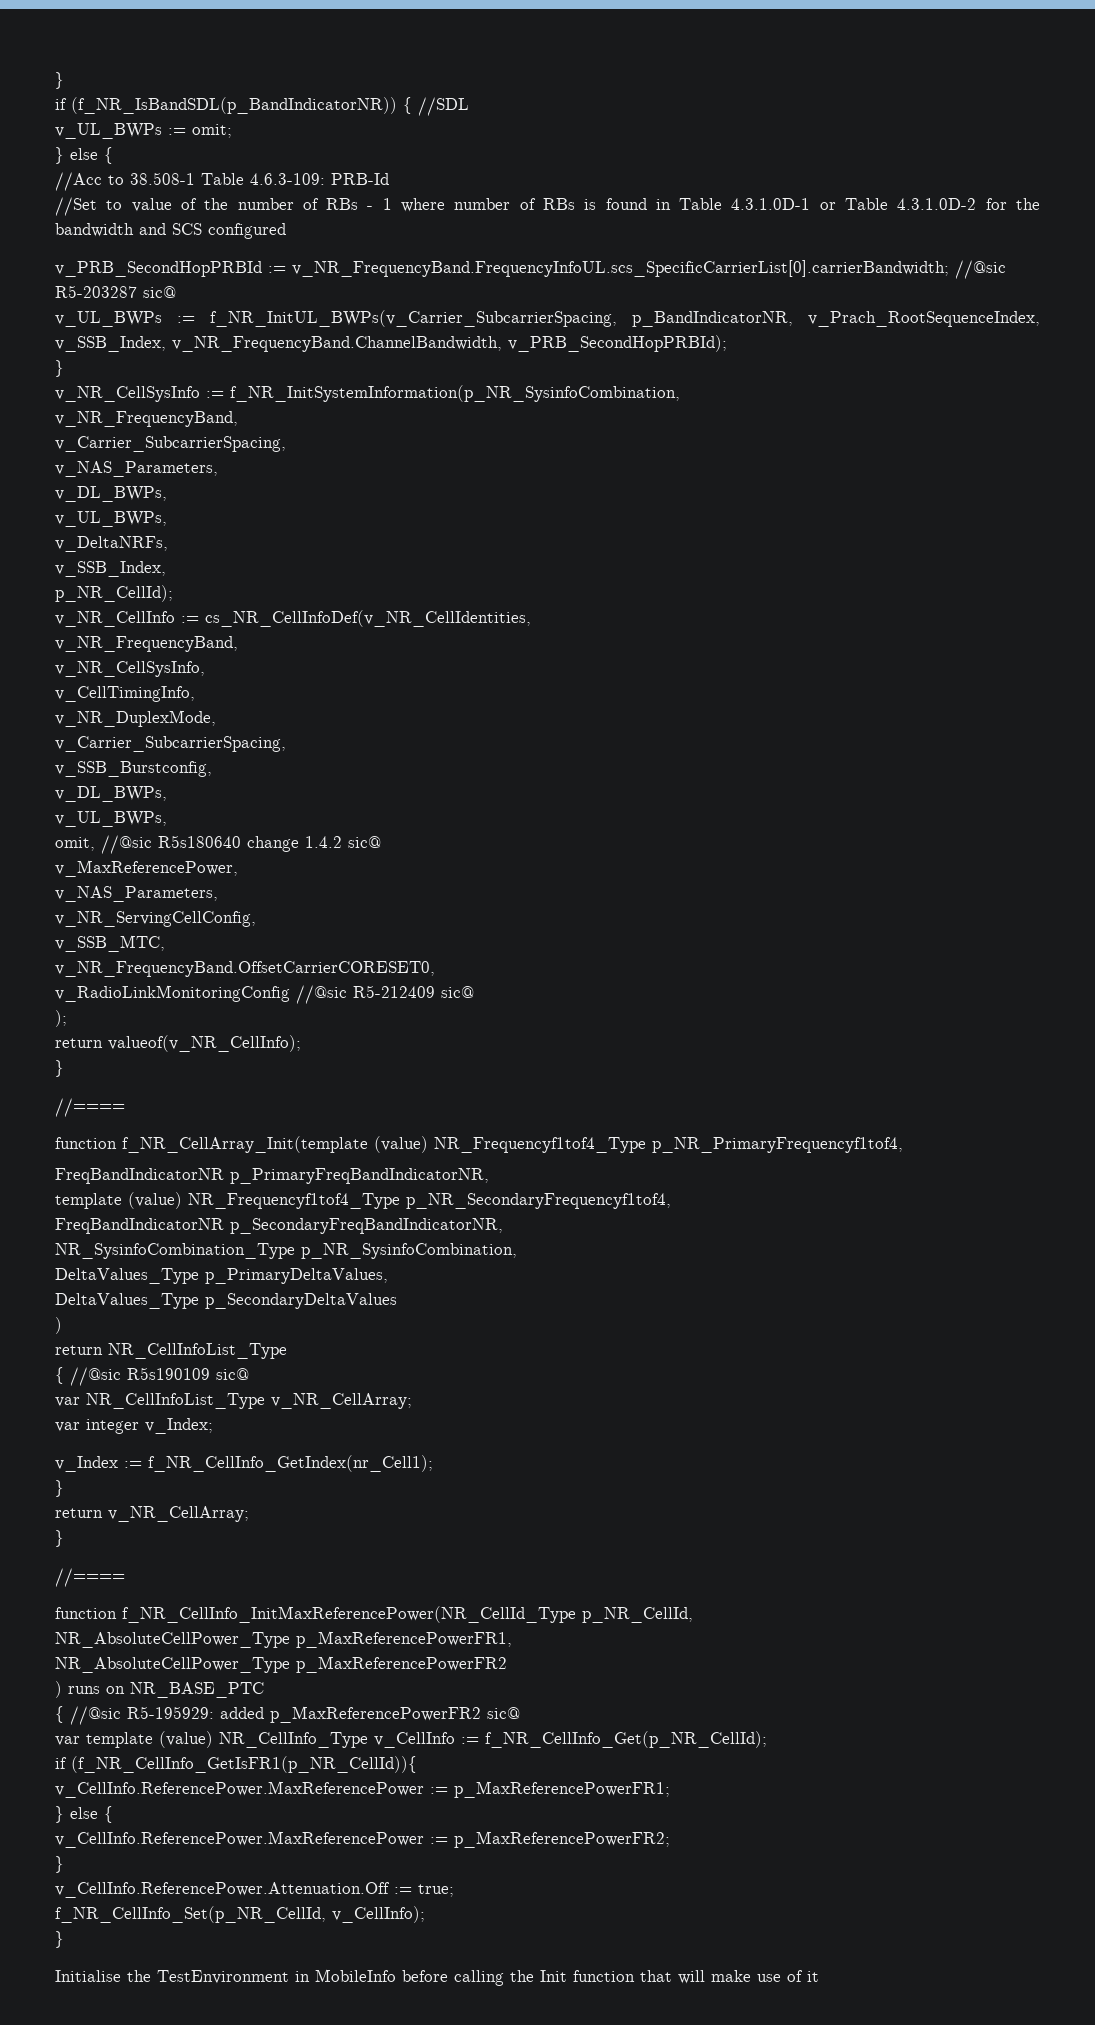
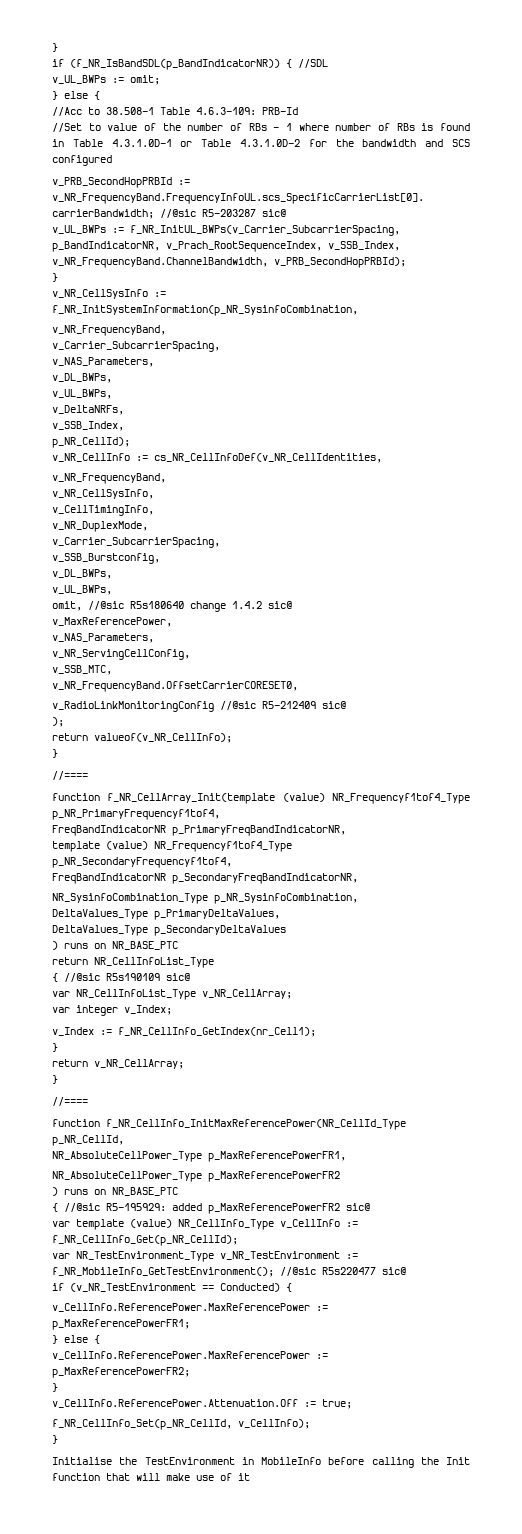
  DeltaValues_Type p_SecondaryDeltaValues
- )
+ ) runs on NR_BASE_PTC
- if (f_NR_CellInfo_GetIsFR1(p_NR_CellId)){
+ var NR_TestEnvironment_Type v_NR_TestEnvironment := f_NR_MobileInfo_GetTestEnvironment(); //@sic R5s220477 sic@
+ if (v_NR_TestEnvironment == Conducted) {

